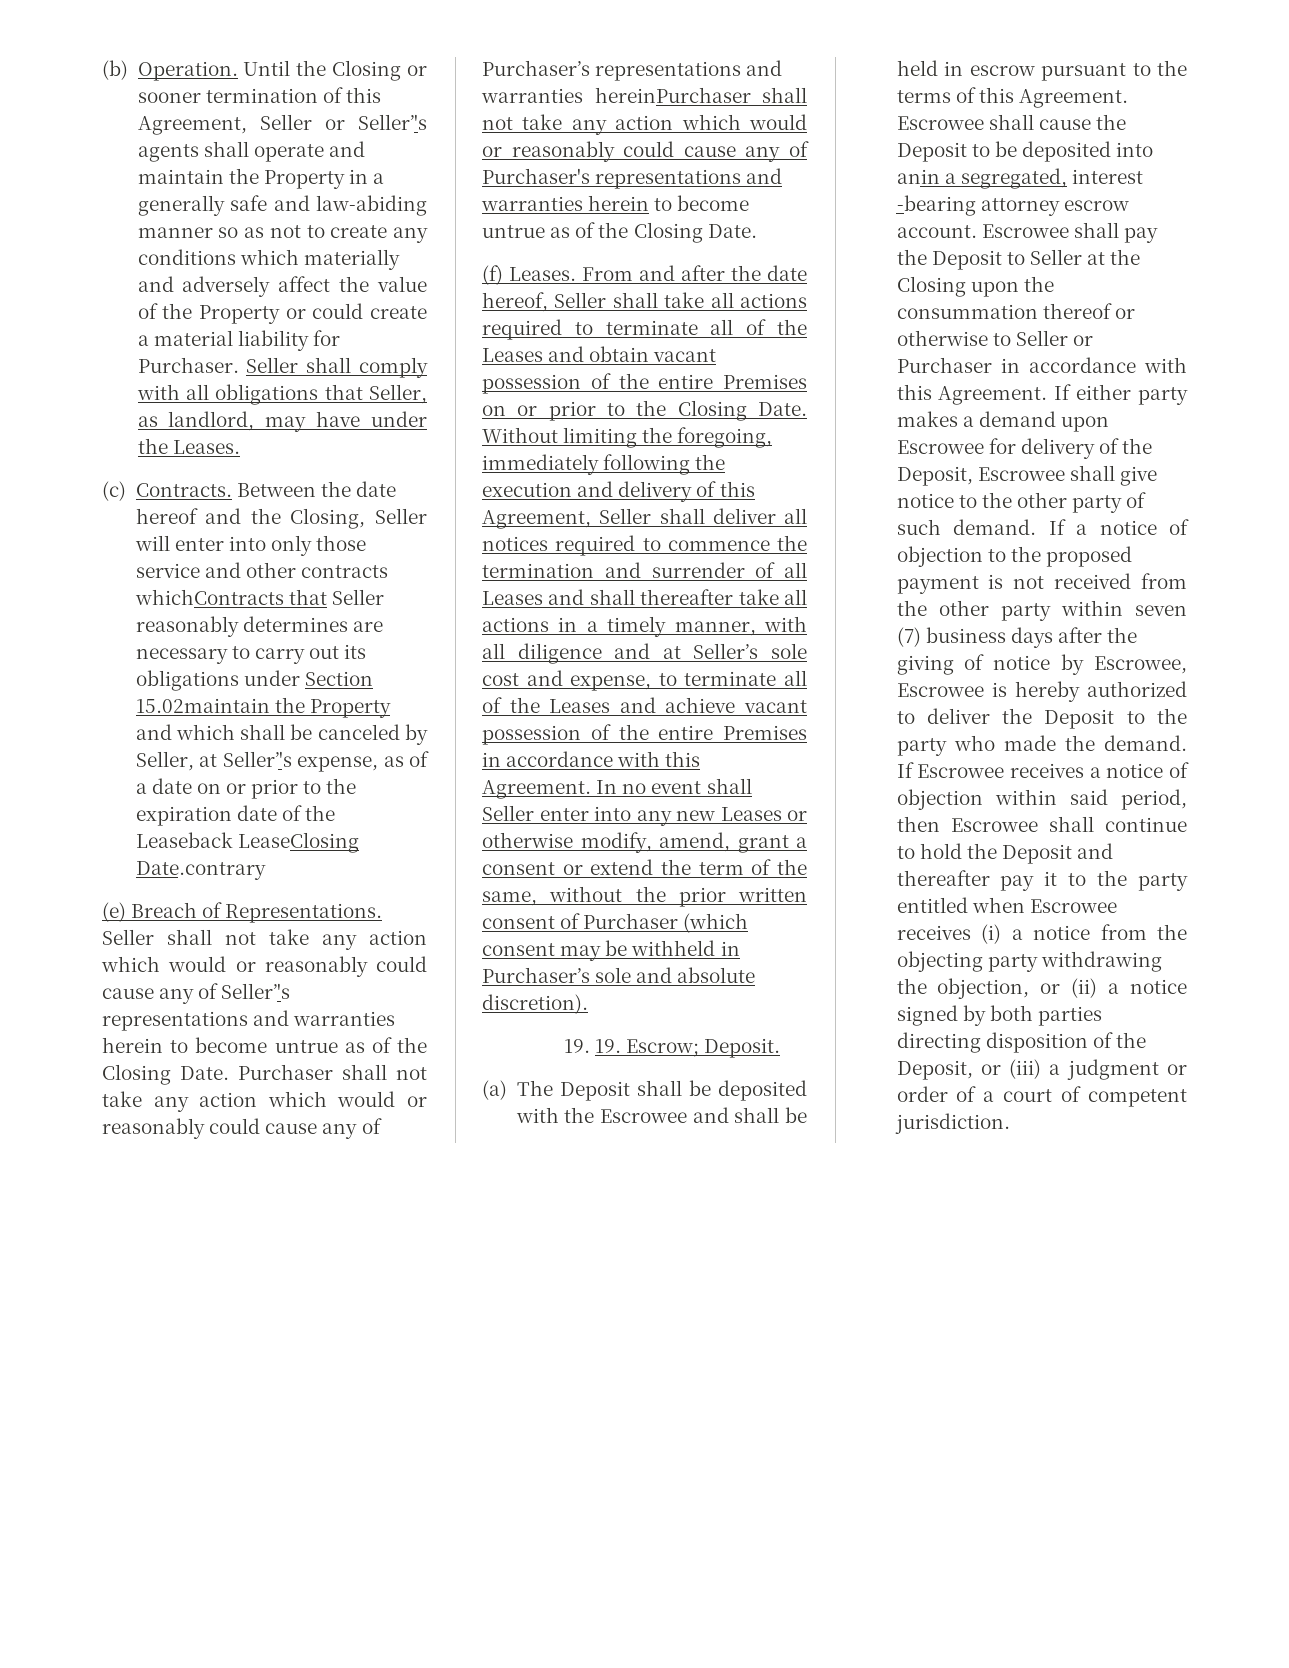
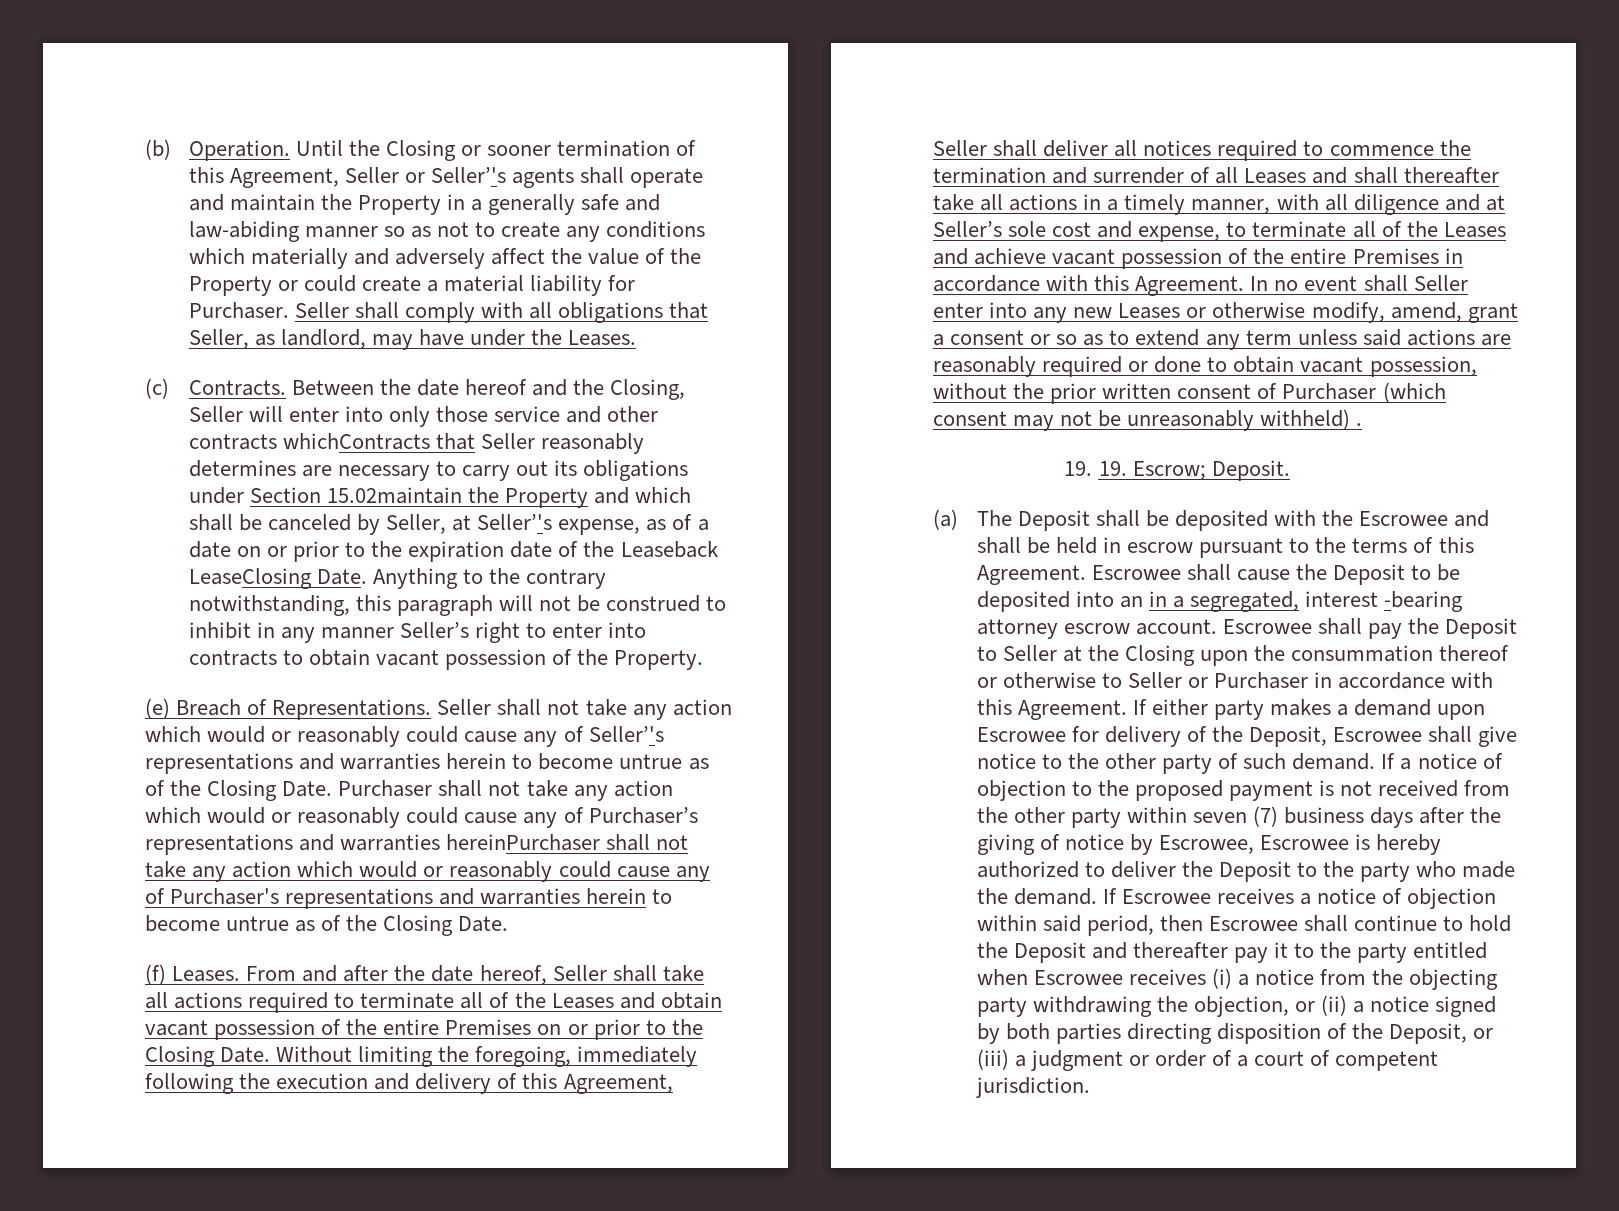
- Between the date hereof and the Closing, Seller will enter into only those service and other contracts whichContracts that Seller reasonably determines are necessary to carry out its obligations under Section 15.02maintain the Property and which shall be canceled by Seller, at Seller’'s expense, as of a date on or prior to the expiration date of the Leaseback LeaseClosing Date.contrary
+ Between the date hereof and the Closing, Seller will enter into only those service and other contracts whichContracts that Seller reasonably determines are necessary to carry out its obligations under Section 15.02maintain the Property and which shall be canceled by Seller, at Seller’'s expense, as of a date on or prior to the expiration date of the Leaseback LeaseClosing Date. Anything to the contrary notwithstanding, this paragraph will not be construed to inhibit in any manner Seller’s right to enter into contracts to obtain vacant possession of the Property.
- In no event shall Seller enter into any new Leases or otherwise modify, amend, grant a consent or extend the term of the same, without the prior written consent of Purchaser (which consent may be withheld in Purchaser’s sole and absolute discretion).
+ In no event shall Seller enter into any new Leases or otherwise modify, amend, grant a consent or so as to extend any term unless said actions are reasonably required or done to obtain vacant possession, without the prior written consent of Purchaser (which consent may not be unreasonably withheld) .
- Escrowee shall cause the Deposit to be deposited into anin a segregated, interest -bearing attorney escrow account.
+ Escrowee shall cause the Deposit to be deposited into an in a segregated, interest -bearing attorney escrow account.

